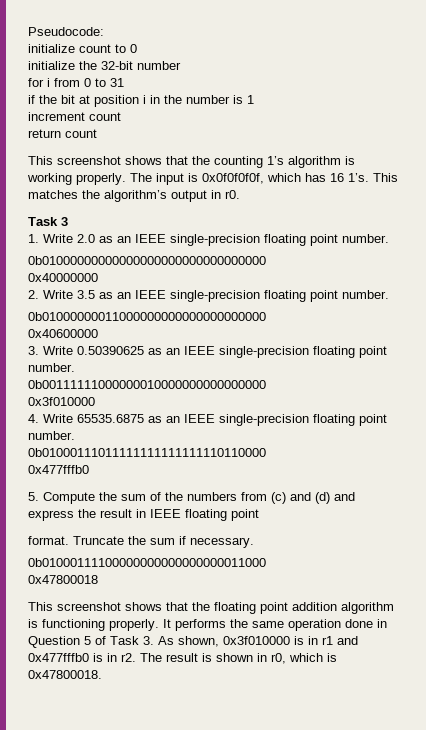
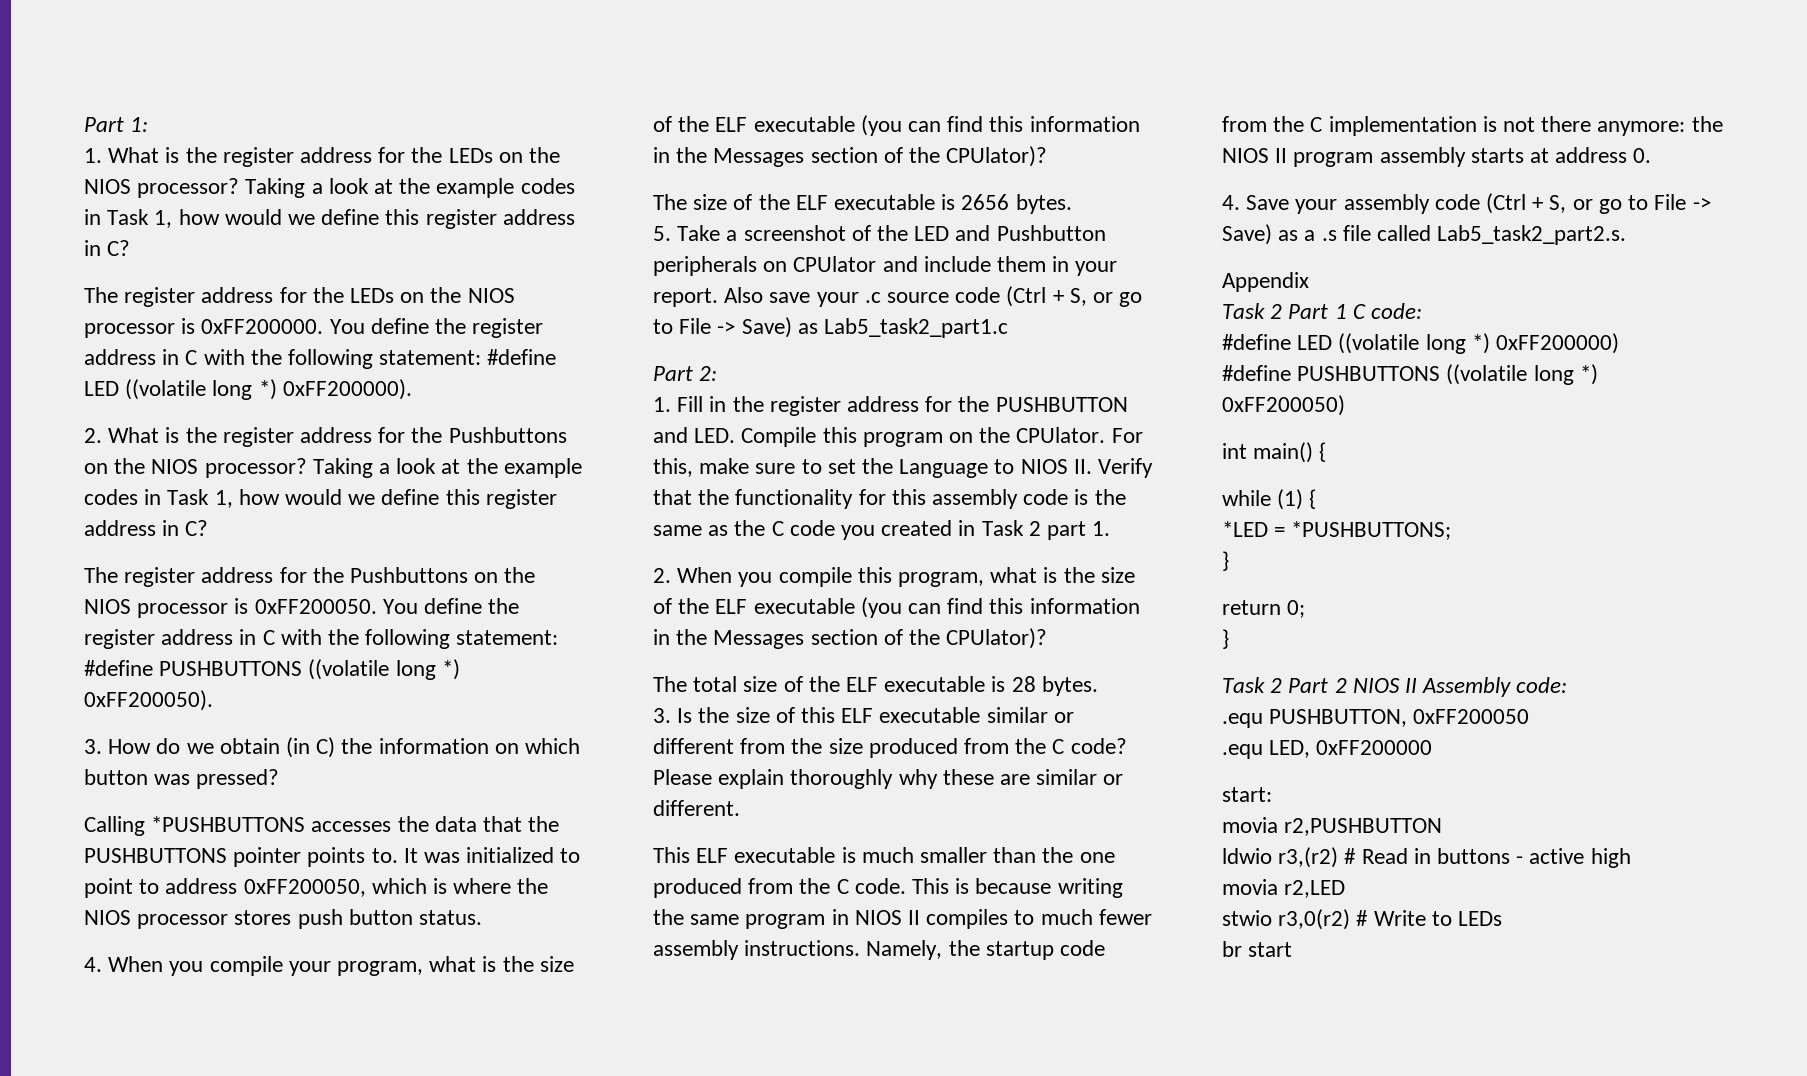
- Pseudocode:
- initialize count to 0
- initialize the 32-bit number
- for i from 0 to 31
- if the bit at position i in the number is 1
- increment count
- return count
- This screenshot shows that the counting 1’s algorithm is working properly. The input is 0x0f0f0f0f, which has 16 1’s. This matches the algorithm’s output in r0.
- Task 3
- 1. Write 2.0 as an IEEE single-precision floating point number.
- 0b01000000000000000000000000000000
- 0x40000000
- 2. Write 3.5 as an IEEE single-precision floating point number.
- 0b01000000011000000000000000000000
- 0x40600000
- 3. Write 0.50390625 as an IEEE single-precision floating point number.
- 0b00111111000000010000000000000000
- 0x3f010000
- 4. Write 65535.6875 as an IEEE single-precision floating point number.
- 0b01000111011111111111111110110000
- 0x477fffb0
- 5. Compute the sum of the numbers from (c) and (d) and express the result in IEEE floating point
- format. Truncate the sum if necessary.
- 0b01000111100000000000000000011000
- 0x47800018
- This screenshot shows that the floating point addition algorithm is functioning properly. It performs the same operation done in Question 5 of Task 3. As shown, 0x3f010000 is in r1 and 0x477fffb0 is in r2. The result is shown in r0, which is 0x47800018.
+ Part 1:
+ 1. What is the register address for the LEDs on the NIOS processor? Taking a look at the example codes in Task 1, how would we define this register address in C?
+ The register address for the LEDs on the NIOS processor is 0xFF200000. You define the register address in C with the following statement: #define LED ((volatile long *) 0xFF200000).
+ 2. What is the register address for the Pushbuttons on the NIOS processor? Taking a look at the example codes in Task 1, how would we define this register address in C?
+ The register address for the Pushbuttons on the NIOS processor is 0xFF200050. You define the register address in C with the following statement: #define PUSHBUTTONS ((volatile long *) 0xFF200050).
+ 3. How do we obtain (in C) the information on which button was pressed?
+ Calling *PUSHBUTTONS accesses the data that the PUSHBUTTONS pointer points to. It was initialized to point to address 0xFF200050, which is where the NIOS processor stores push button status.
+ 4. When you compile your program, what is the size of the ELF executable (you can find this information in the Messages section of the CPUlator)?
+ The size of the ELF executable is 2656 bytes.
+ 5. Take a screenshot of the LED and Pushbutton peripherals on CPUlator and include them in your report. Also save your .c source code (Ctrl + S, or go to File -> Save) as Lab5_task2_part1.c
+ Part 2:
+ 1. Fill in the register address for the PUSHBUTTON and LED. Compile this program on the CPUlator. For this, make sure to set the Language to NIOS II. Verify that the functionality for this assembly code is the same as the C code you created in Task 2 part 1.
+ 2. When you compile this program, what is the size of the ELF executable (you can find this information in the Messages section of the CPUlator)?
+ The total size of the ELF executable is 28 bytes.
+ 3. Is the size of this ELF executable similar or different from the size produced from the C code? Please explain thoroughly why these are similar or different.
+ This ELF executable is much smaller than the one produced from the C code. This is because writing the same program in NIOS II compiles to much fewer assembly instructions. Namely, the startup code from the C implementation is not there anymore: the NIOS II program assembly starts at address 0.
+ 4. Save your assembly code (Ctrl + S, or go to File -> Save) as a .s file called Lab5_task2_part2.s.
+ Appendix
+ Task 2 Part 1 C code:
+ #define LED ((volatile long *) 0xFF200000)
+ #define PUSHBUTTONS ((volatile long *) 0xFF200050)
+ int main() {
+ while (1) {
+ *LED = *PUSHBUTTONS;
+ }
+ return 0;
+ }
+ Task 2 Part 2 NIOS II Assembly code:
+ .equ PUSHBUTTON, 0xFF200050
+ .equ LED, 0xFF200000
+ start:
+ movia r2,PUSHBUTTON
+ ldwio r3,(r2) # Read in buttons - active high
+ movia r2,LED
+ stwio r3,0(r2) # Write to LEDs
+ br start

